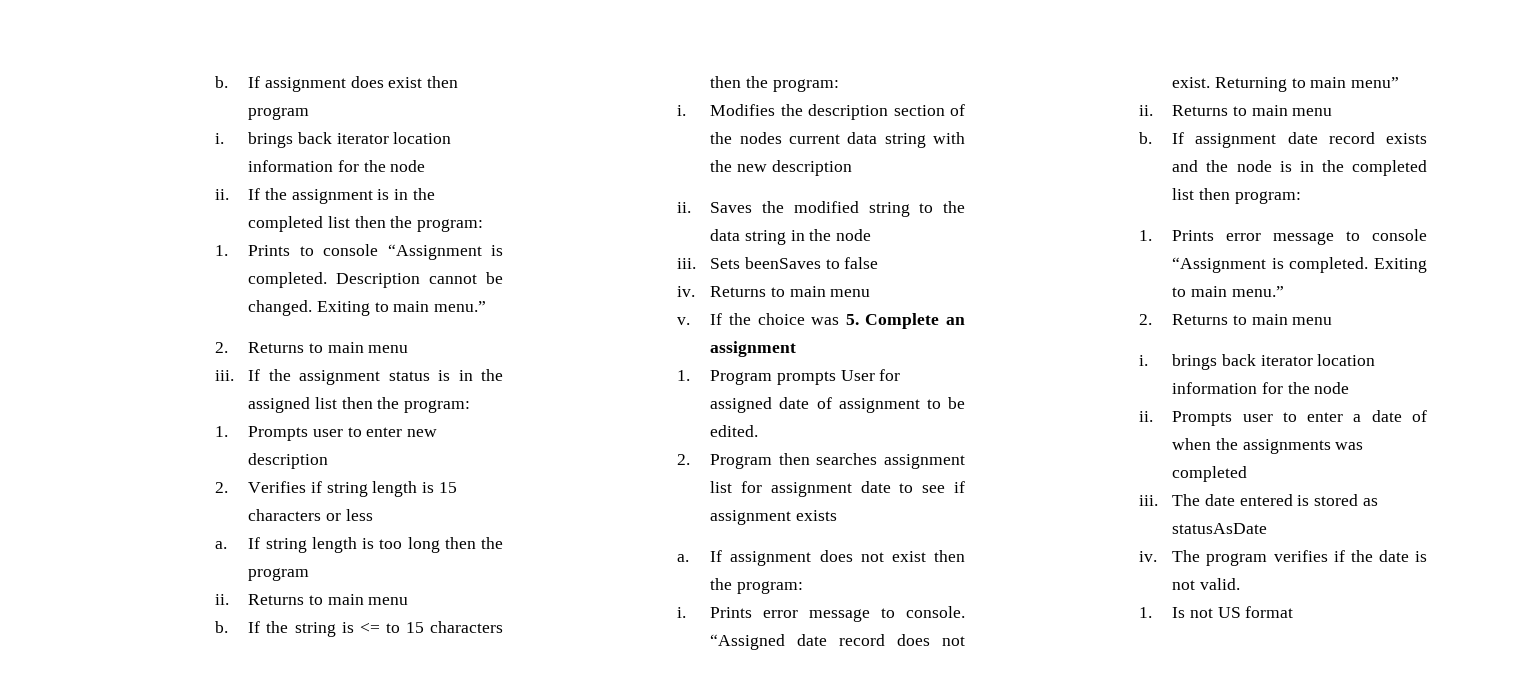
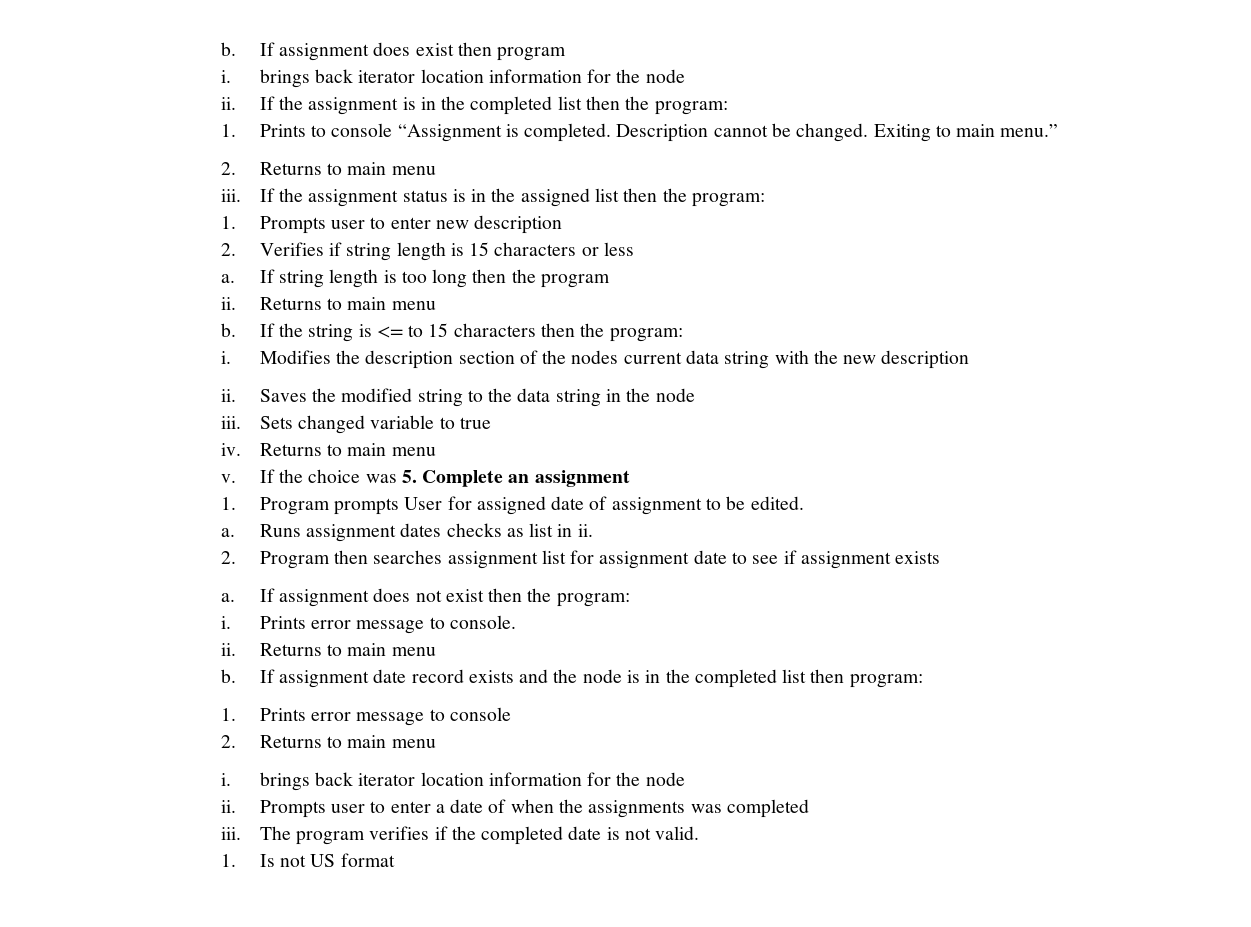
- Sets beenSaves to false
+ Sets changed variable to true
+ a. Runs assignment dates checks as list in ii.
- “Assigned date record does not exist. Returning to main menu”
- 1. Prints error message to console “Assignment is completed. Exiting to main menu.”
+ 1. Prints error message to console
- The date entered is stored as statusAsDate
- iv. The program verifies if the date is not valid.
+ The program verifies if the completed date is not valid.

